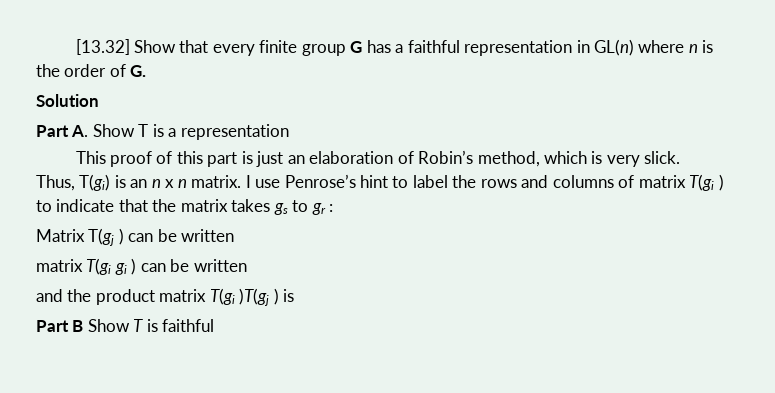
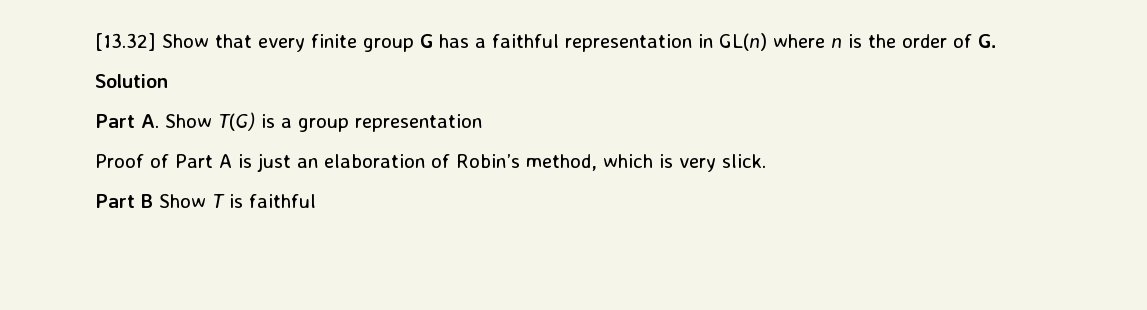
- Part A. Show T is a representation
+ Part A. Show T(G) is a group representation
- This proof of this part is just an elaboration of Robin’s method, which is very slick.
+ Proof of Part A is just an elaboration of Robin’s method, which is very slick.
- Thus, T(gi) is an n x n matrix. I use Penrose’s hint to label the rows and columns of matrix T(gi ) to indicate that the matrix takes gs to gr :
- Matrix T(gj ) can be written
- matrix T(gi gi ) can be written
- and the product matrix T(gi )T(gj ) is

